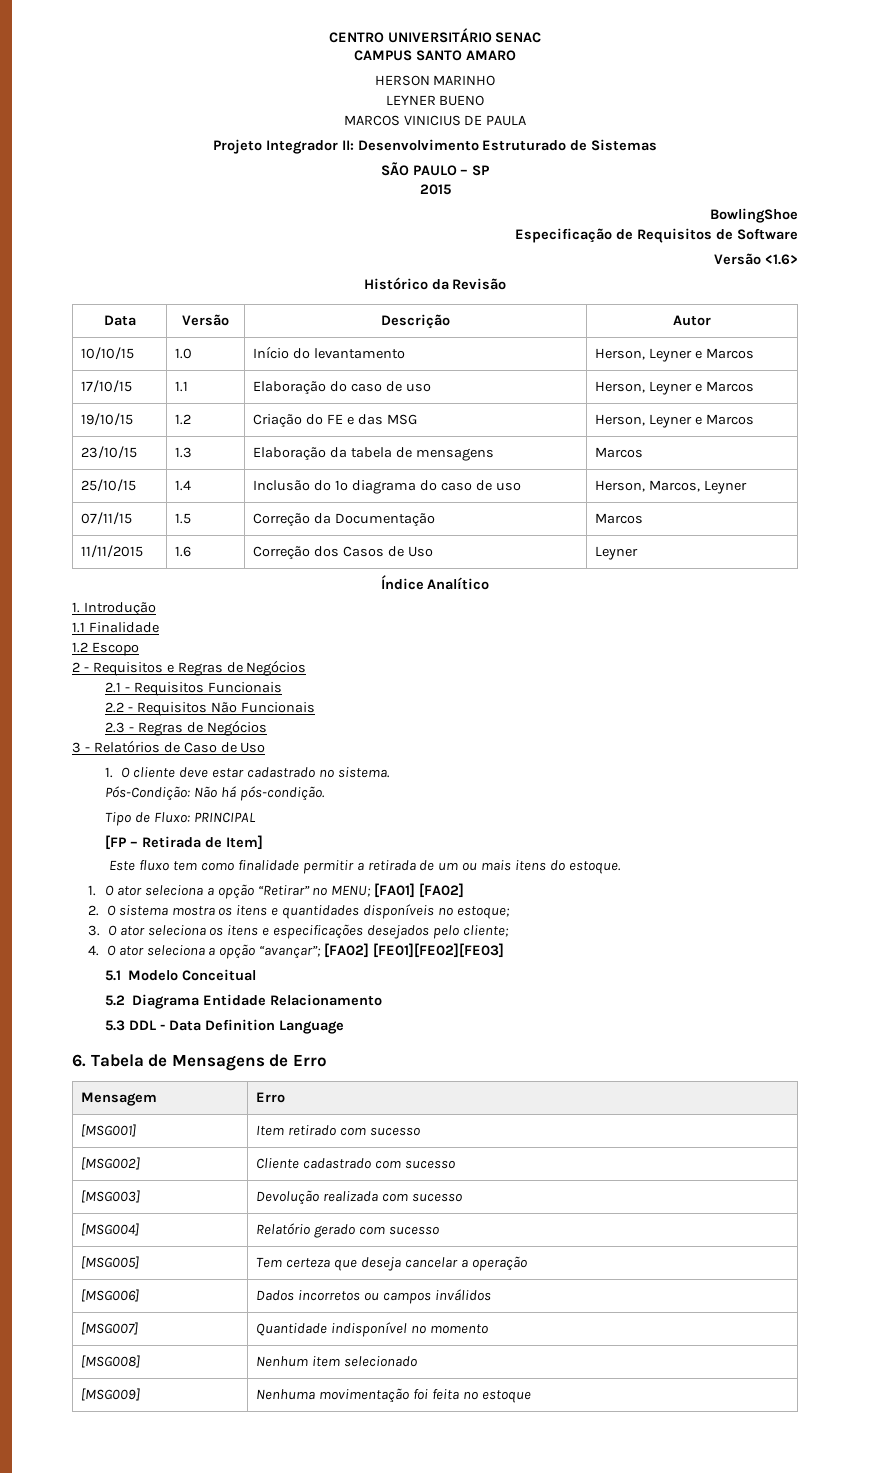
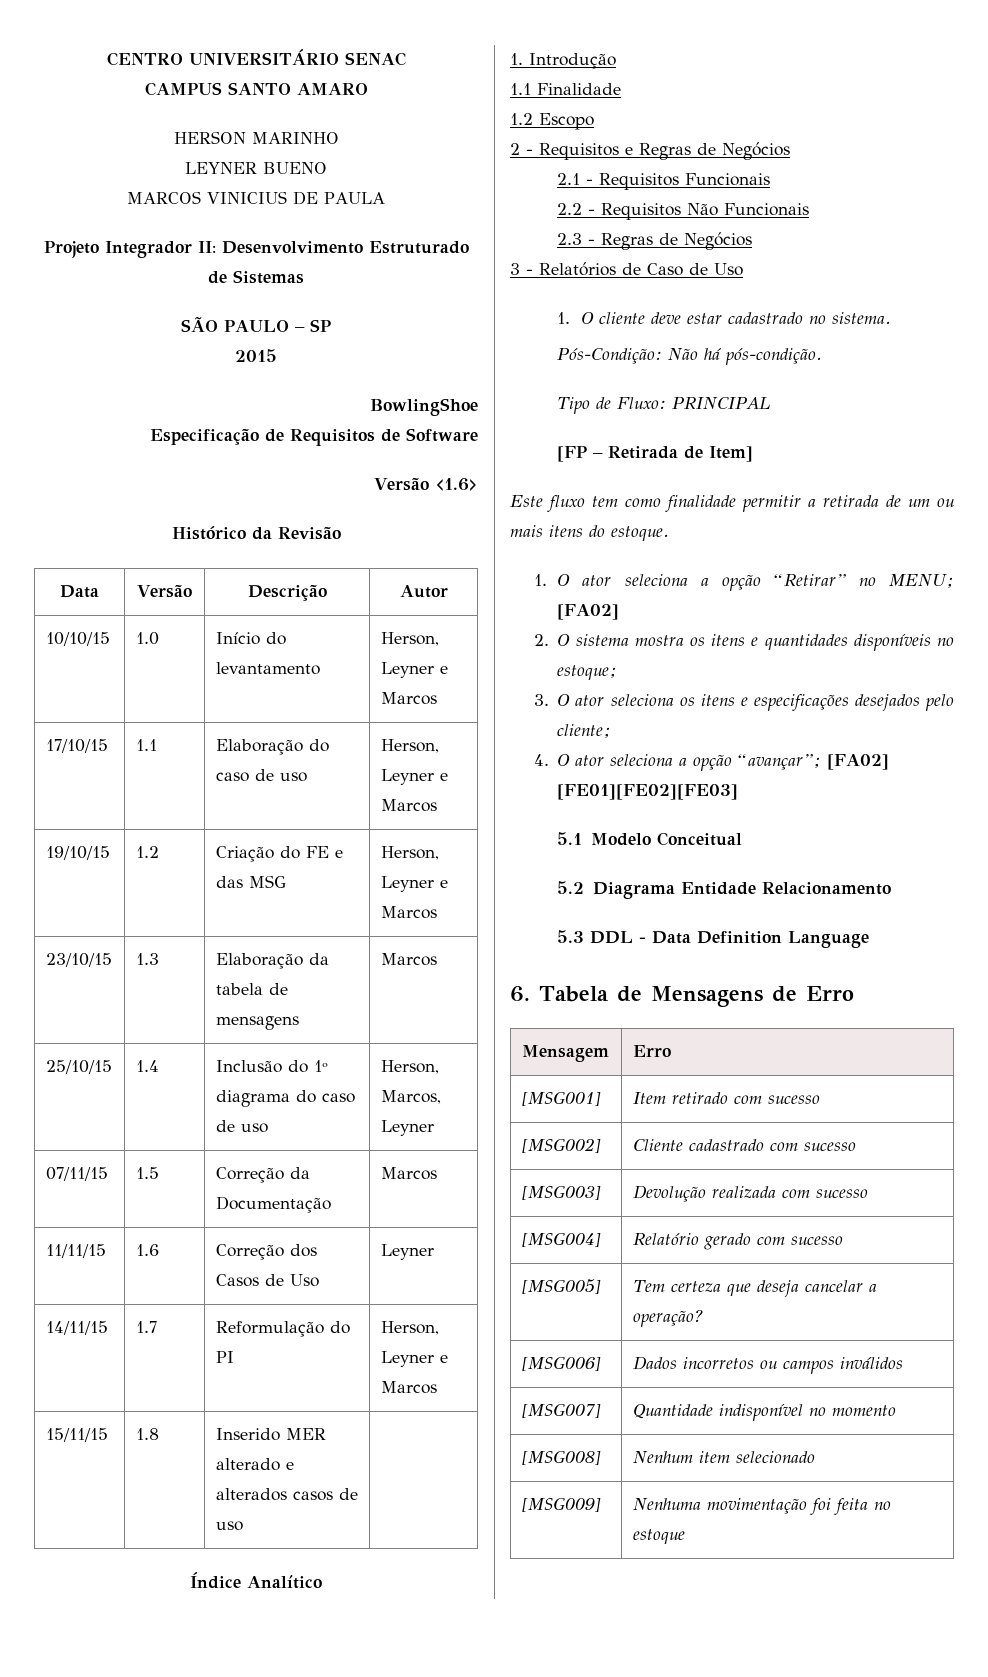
- 11/11/2015 | 1.6 | Correção dos Casos de Uso | Leyner
+ 11/11/15 | 1.6 | Correção dos Casos de Uso | Leyner
+ 14/11/15 | 1.7 | Reformulação do PI | Herson, Leyner e Marcos
+ 15/11/15 | 1.8 | Inserido MER alterado e alterados casos de uso |
- 1. O ator seleciona a opção “Retirar” no MENU; [FA01] [FA02]
+ 1. O ator seleciona a opção “Retirar” no MENU; [FA02]
- [MSG005] | Tem certeza que deseja cancelar a operação
+ [MSG005] | Tem certeza que deseja cancelar a operação?

